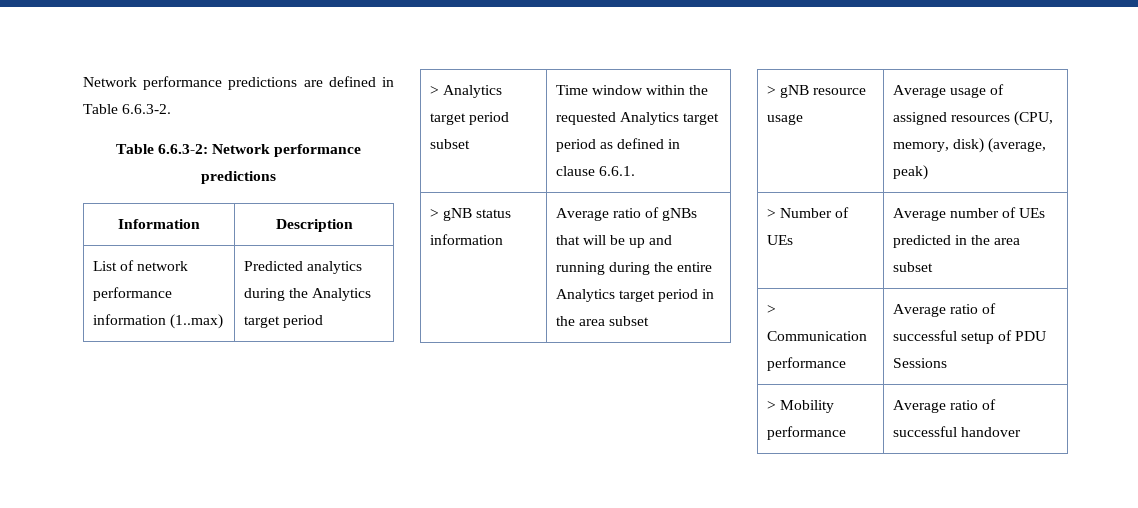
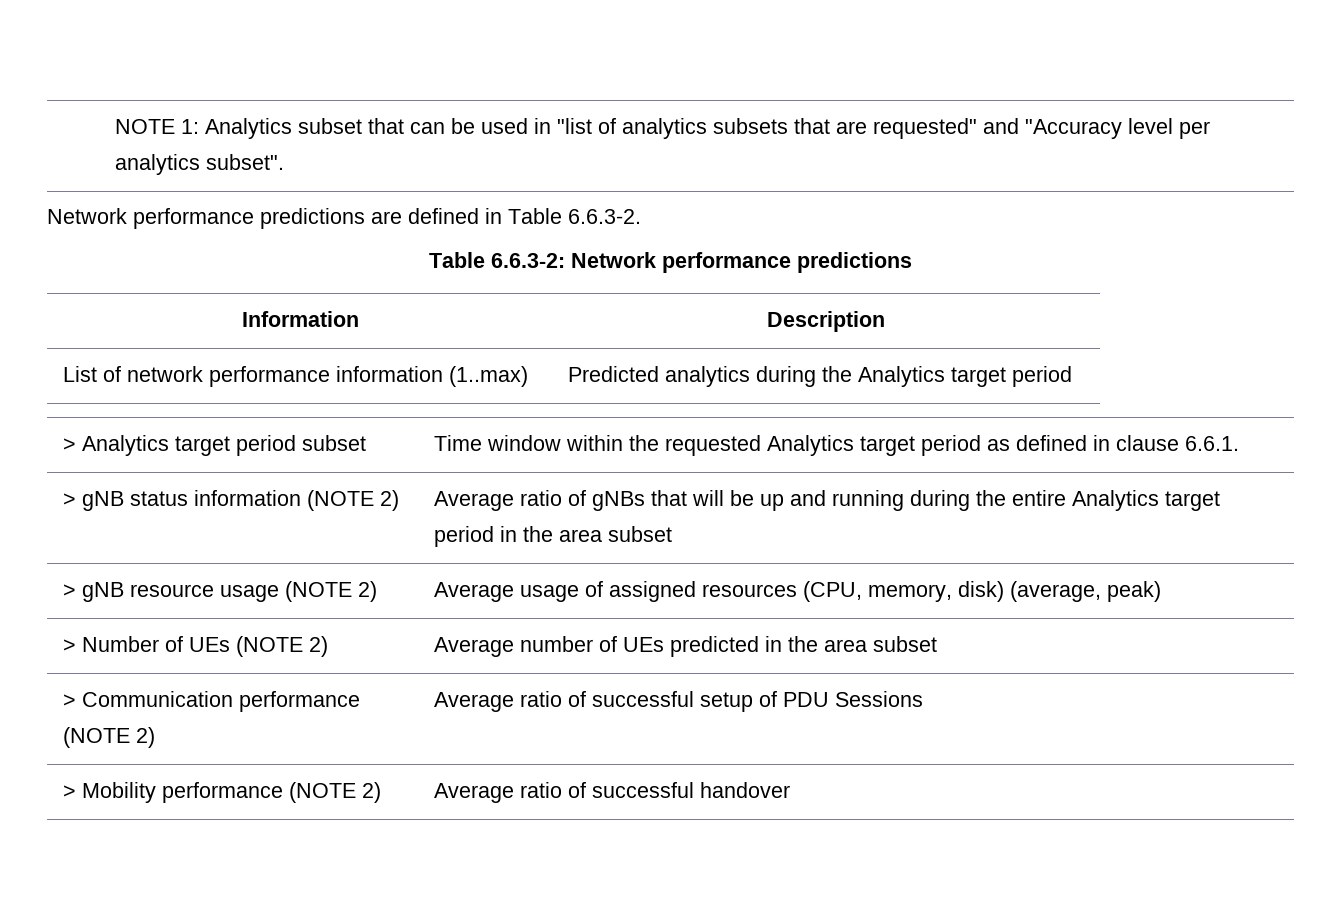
+ NOTE 1: Analytics subset that can be used in "list of analytics subsets that are requested" and "Accuracy level per analytics subset".
- > gNB status information | Average ratio of gNBs that will be up and running during the entire Analytics target period in the area subset
+ > gNB status information (NOTE 2) | Average ratio of gNBs that will be up and running during the entire Analytics target period in the area subset
- > gNB resource usage | Average usage of assigned resources (CPU, memory, disk) (average, peak)
+ > gNB resource usage (NOTE 2) | Average usage of assigned resources (CPU, memory, disk) (average, peak)
- > Number of UEs | Average number of UEs predicted in the area subset
+ > Number of UEs (NOTE 2) | Average number of UEs predicted in the area subset
- > Communication performance | Average ratio of successful setup of PDU Sessions
+ > Communication performance (NOTE 2) | Average ratio of successful setup of PDU Sessions
- > Mobility performance | Average ratio of successful handover
+ > Mobility performance (NOTE 2) | Average ratio of successful handover

